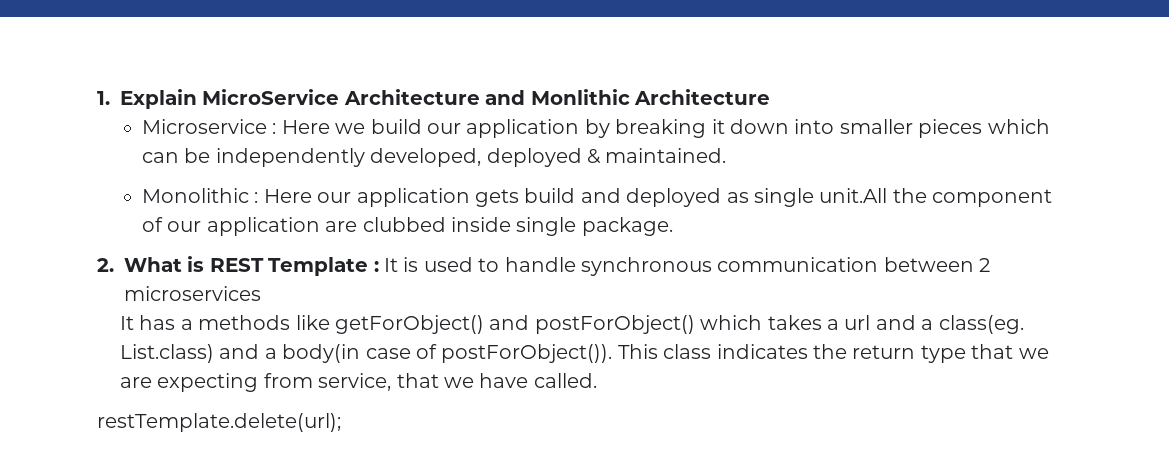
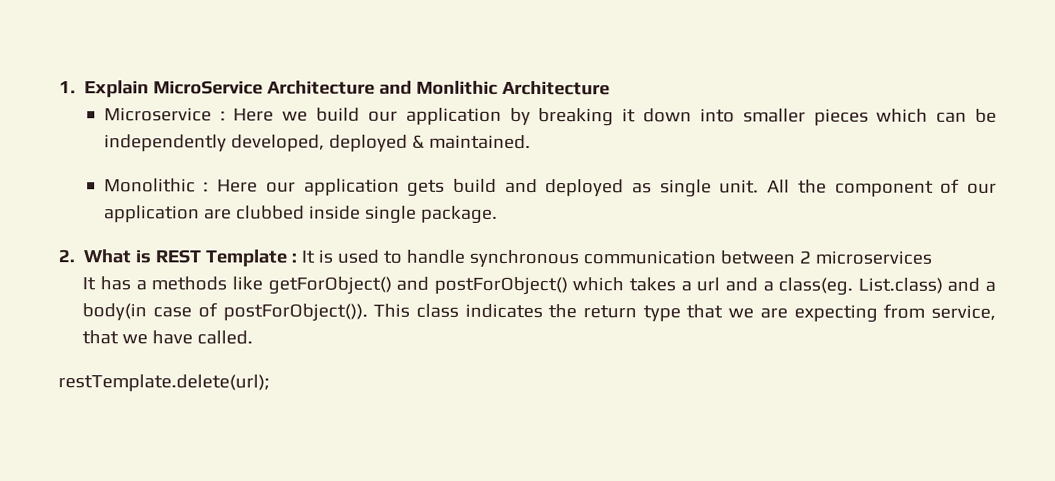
- Monolithic : Here our application gets build and deployed as single unit.All the component of our application are clubbed inside single package.
+ Monolithic : Here our application gets build and deployed as single unit. All the component of our application are clubbed inside single package.

